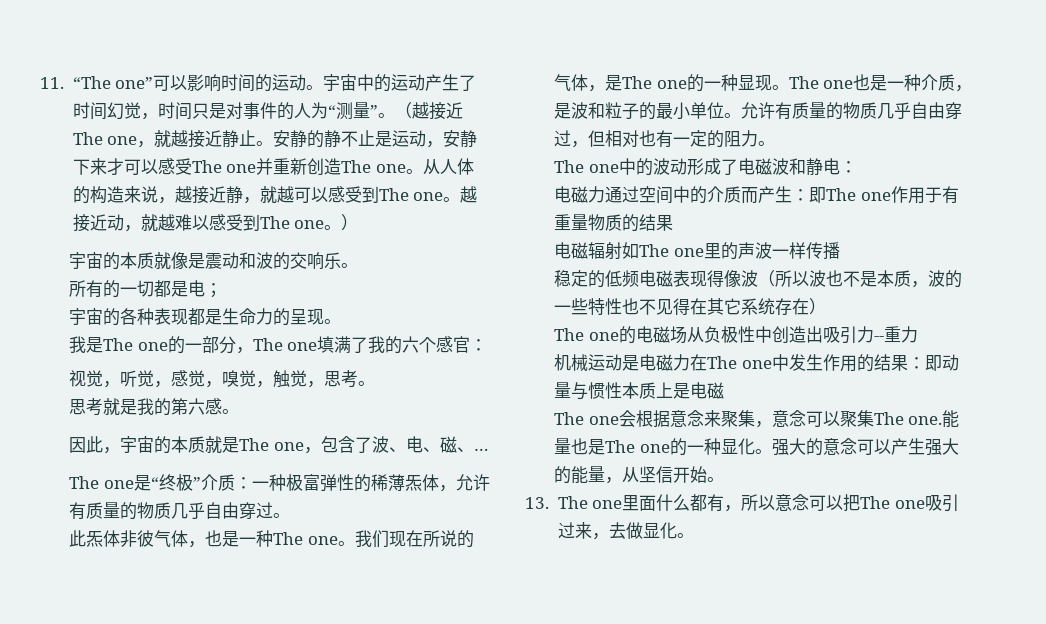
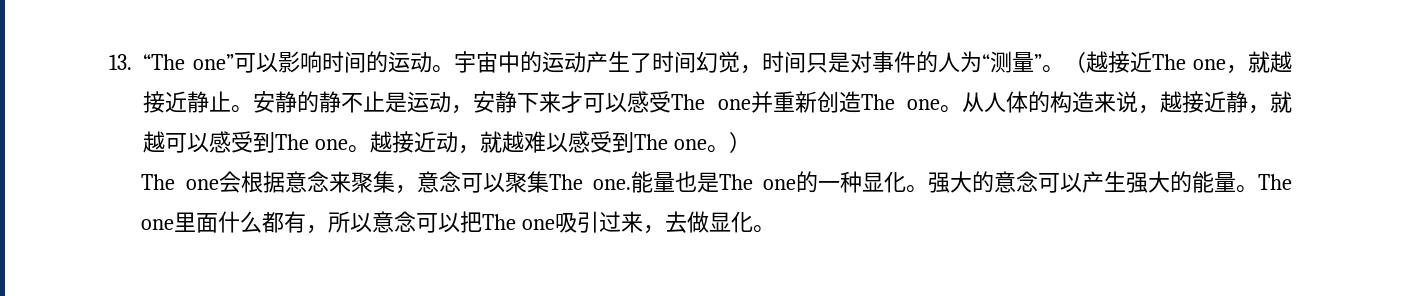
- 11. “The one”可以影响时间的运动。
+ 13. “The one”可以影响时间的运动。
- 宇宙的本质就像是震动和波的交响乐。
- 所有的一切都是电；
- 宇宙的各种表现都是生命力的呈现。
- 我是The one的一部分，The one填满了我的六个感官：
- 视觉，听觉，感觉，嗅觉，触觉，思考。
- 思考就是我的第六感。
- 因此，宇宙的本质就是The one，包含了波、电、磁、…
- The one是“终极”介质：一种极富弹性的稀薄炁体，允许有质量的物质几乎自由穿过。
- 此炁体非彼气体，也是一种The one。我们现在所说的气体，是The one的一种显现。The one也是一种介质，是波和粒子的最小单位。允许有质量的物质几乎自由穿过，但相对也有一定的阻力。
- The one中的波动形成了电磁波和静电：
- 电磁力通过空间中的介质而产生：即The one作用于有重量物质的结果
- 电磁辐射如The one里的声波一样传播
- 稳定的低频电磁表现得像波（所以波也不是本质，波的一些特性也不见得在其它系统存在）
- The one的电磁场从负极性中创造出吸引力--重力
- 机械运动是电磁力在The one中发生作用的结果：即动量与惯性本质上是电磁
- 强大的意念可以产生强大的能量，从坚信开始。
- 13. The one里面什么都有，所以意念可以把The one吸引过来，去做显化。
+ 强大的意念可以产生强大的能量。The one里面什么都有，所以意念可以把The one吸引过来，去做显化。

